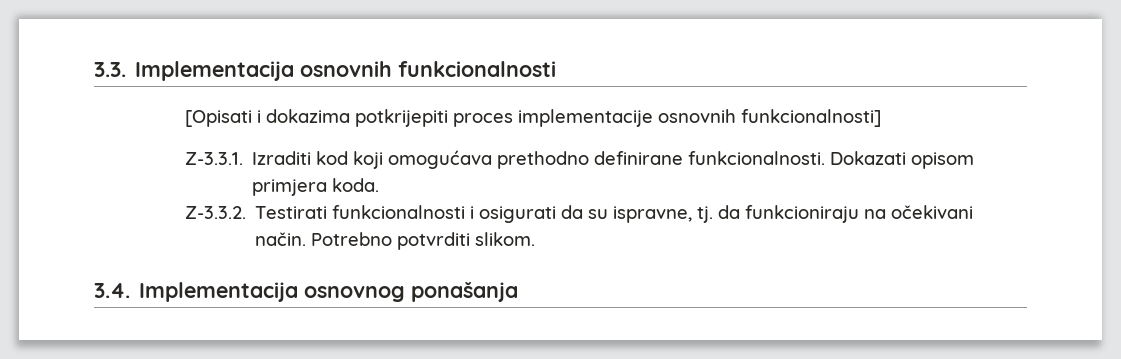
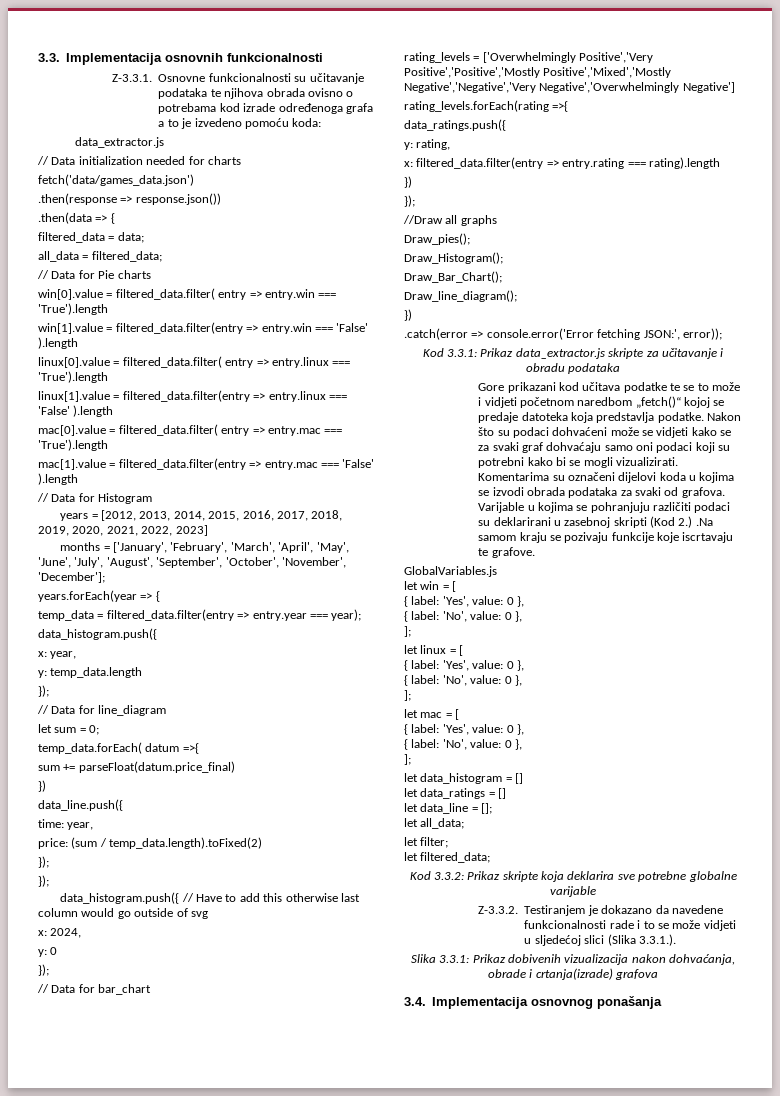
- [Opisati i dokazima potkrijepiti proces implementacije osnovnih funkcionalnosti]
- Z-3.3.1. Izraditi kod koji omogućava prethodno definirane funkcionalnosti. Dokazati opisom primjera koda.
- Z-3.3.2. Testirati funkcionalnosti i osigurati da su ispravne, tj. da funkcioniraju na očekivani način. Potrebno potvrditi slikom.
+ Z-3.3.1. Osnovne funkcionalnosti su učitavanje podataka te njihova obrada ovisno o potrebama kod izrade određenoga grafa a to je izvedeno pomoću koda:
+ data_extractor.js
+ // Data initialization needed for charts
+ fetch('data/games_data.json')
+ .then(response => response.json())
+ .then(data => {
+ filtered_data = data;
+ all_data = filtered_data;
+ // Data for Pie charts
+ win[0].value = filtered_data.filter( entry => entry.win === 'True').length
+ win[1].value = filtered_data.filter(entry => entry.win === 'False' ).length
+ linux[0].value = filtered_data.filter( entry => entry.linux === 'True').length
+ linux[1].value = filtered_data.filter(entry => entry.linux === 'False' ).length
+ mac[0].value = filtered_data.filter( entry => entry.mac === 'True').length
+ mac[1].value = filtered_data.filter(entry => entry.mac === 'False' ).length
+ // Data for Histogram
+ years = [2012, 2013, 2014, 2015, 2016, 2017, 2018, 2019, 2020, 2021, 2022, 2023]
+ months = ['January', 'February', 'March', 'April', 'May', 'June', 'July', 'August', 'September', 'October', 'November', 'December'];
+ years.forEach(year => {
+ temp_data = filtered_data.filter(entry => entry.year === year);
+ data_histogram.push({
+ x: year,
+ y: temp_data.length
+ });
+ // Data for line_diagram
+ let sum = 0;
+ temp_data.forEach( datum =>{
+ sum += parseFloat(datum.price_final)
+ })
+ data_line.push({
+ time: year,
+ price: (sum / temp_data.length).toFixed(2)
+ });
+ });
+ data_histogram.push({ // Have to add this otherwise last column would go outside of svg
+ x: 2024,
+ y: 0
+ });
+ // Data for bar_chart
+ rating_levels = ['Overwhelmingly Positive','Very Positive','Positive','Mostly Positive','Mixed','Mostly Negative','Negative','Very Negative','Overwhelmingly Negative']
+ rating_levels.forEach(rating =>{
+ data_ratings.push({
+ y: rating,
+ x: filtered_data.filter(entry => entry.rating === rating).length
+ })
+ });
+ //Draw all graphs
+ Draw_pies();
+ Draw_Histogram();
+ Draw_Bar_Chart();
+ Draw_line_diagram();
+ })
+ .catch(error => console.error('Error fetching JSON:', error));
+ Kod 3.3.1: Prikaz data_extractor.js skripte za učitavanje i obradu podataka
+ Gore prikazani kod učitava podatke te se to može i vidjeti početnom naredbom „fetch()“ kojoj se predaje datoteka koja predstavlja podatke. Nakon što su podaci dohvaćeni može se vidjeti kako se za svaki graf dohvaćaju samo oni podaci koji su potrebni kako bi se mogli vizualizirati. Komentarima su označeni dijelovi koda u kojima se izvodi obrada podataka za svaki od grafova. Varijable u kojima se pohranjuju različiti podaci su deklarirani u zasebnoj skripti (Kod 2.) .Na samom kraju se pozivaju funkcije koje iscrtavaju te grafove.
+ GlobalVariables.js
+ let win = [
+ { label: 'Yes', value: 0 },
+ { label: 'No', value: 0 },
+ ];
+ let linux = [
+ { label: 'Yes', value: 0 },
+ { label: 'No', value: 0 },
+ ];
+ let mac = [
+ { label: 'Yes', value: 0 },
+ { label: 'No', value: 0 },
+ ];
+ let data_histogram = []
+ let data_ratings = []
+ let data_line = [];
+ let all_data;
+ let filter;
+ let filtered_data;
+ Kod 3.3.2: Prikaz skripte koja deklarira sve potrebne globalne varijable
+ Z-3.3.2. Testiranjem je dokazano da navedene funkcionalnosti rade i to se može vidjeti u sljedećoj slici (Slika 3.3.1.).
+ Slika 3.3.1: Prikaz dobivenih vizualizacija nakon dohvaćanja, obrade i crtanja(izrade) grafova

